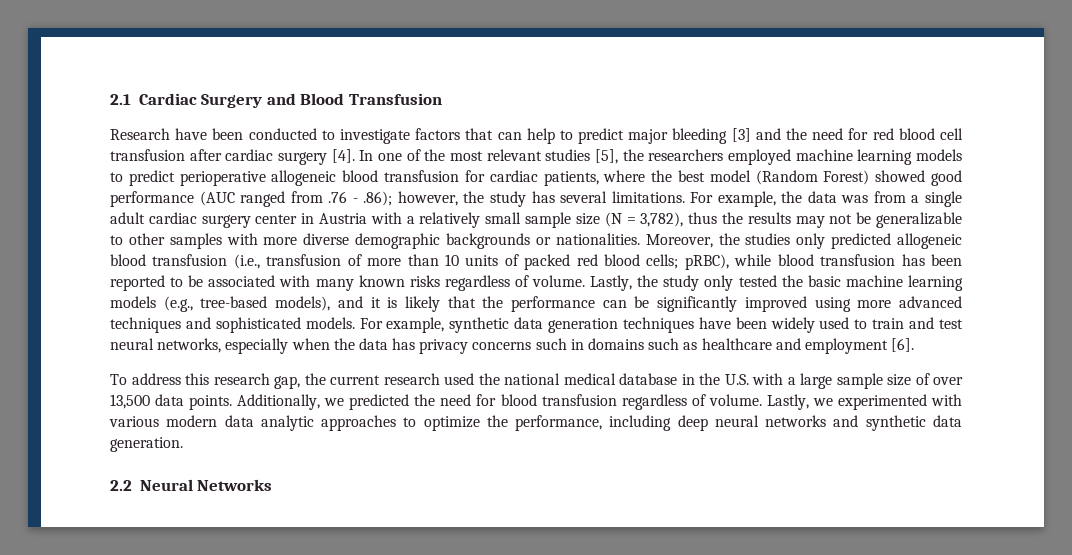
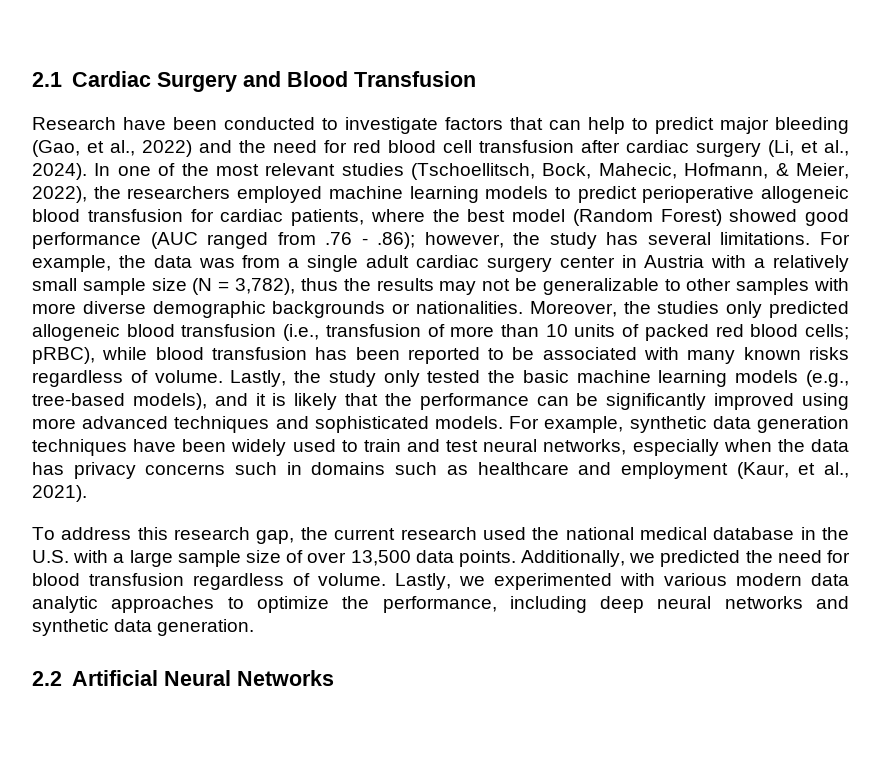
- Research have been conducted to investigate factors that can help to predict major bleeding [3] and the need for red blood cell transfusion after cardiac surgery [4].
+ Research have been conducted to investigate factors that can help to predict major bleeding (Gao, et al., 2022) and the need for red blood cell transfusion after cardiac surgery (Li, et al., 2024).
- In one of the most relevant studies [5], the researchers employed machine learning models to predict perioperative allogeneic blood transfusion for cardiac patients, where the best model (Random Forest) showed good performance (AUC ranged from .76 - .86); however, the study has several limitations.
+ In one of the most relevant studies (Tschoellitsch, Bock, Mahecic, Hofmann, & Meier, 2022), the researchers employed machine learning models to predict perioperative allogeneic blood transfusion for cardiac patients, where the best model (Random Forest) showed good performance (AUC ranged from .76 - .86); however, the study has several limitations.
- For example, synthetic data generation techniques have been widely used to train and test neural networks, especially when the data has privacy concerns such in domains such as healthcare and employment [6].
+ For example, synthetic data generation techniques have been widely used to train and test neural networks, especially when the data has privacy concerns such in domains such as healthcare and employment (Kaur, et al., 2021).
- 2.2 Neural Networks
+ 2.2 Artificial Neural Networks

